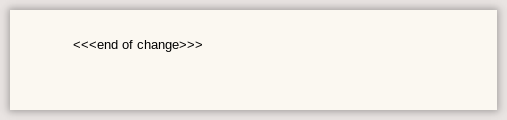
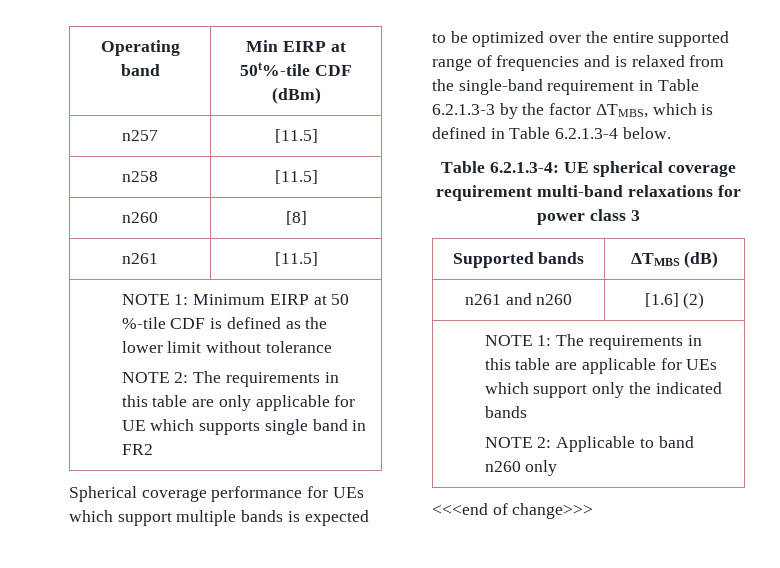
+ Operating band | Min EIRP at 50t%-tile CDF (dBm)
+ n257 | [11.5]
+ n258 | [11.5]
+ n260 | [8]
+ n261 | [11.5]
+ NOTE 1: Minimum EIRP at 50 %-tile CDF is defined as the lower limit without tolerance
+ NOTE 2: The requirements in this table are only applicable for UE which supports single band in FR2
+ Spherical coverage performance for UEs which support multiple bands is expected to be optimized over the entire supported range of frequencies and is relaxed from the single-band requirement in Table 6.2.1.3-3 by the factor ΔTMBS, which is defined in Table 6.2.1.3-4 below.
+ Table 6.2.1.3-4: UE spherical coverage requirement multi-band relaxations for power class 3
+ Supported bands | ΔTMBS (dB)
+ n261 and n260 | [1.6] (2)
+ NOTE 1: The requirements in this table are applicable for UEs which support only the indicated bands
+ NOTE 2: Applicable to band n260 only

